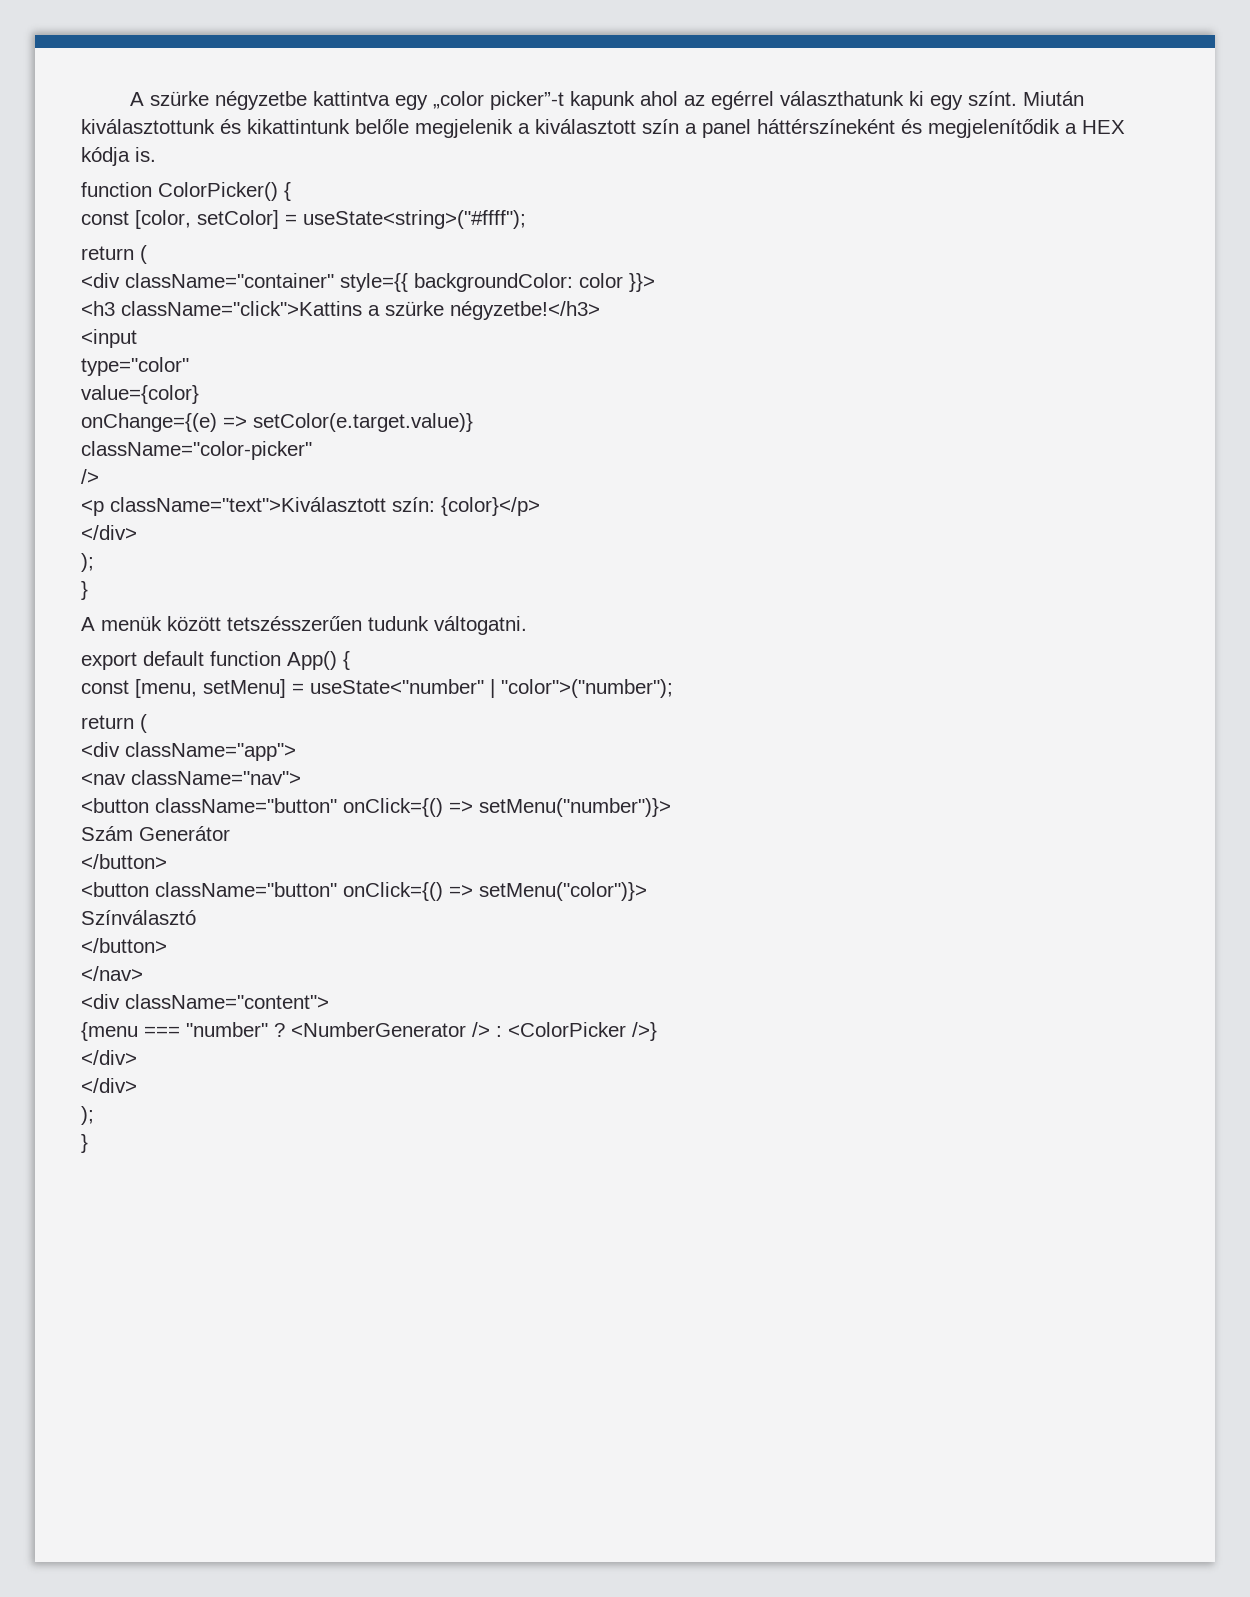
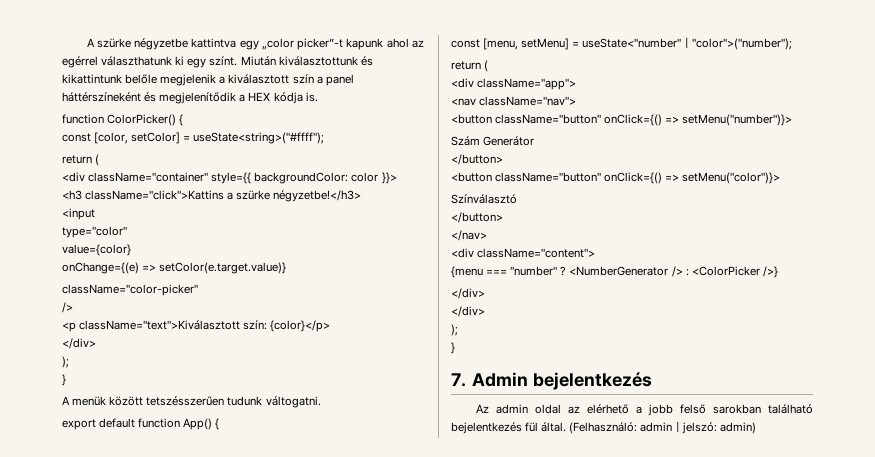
+ 7. Admin bejelentkezés
+ Az admin oldal az elérhető a jobb felső sarokban található bejelentkezés fül által. (Felhasználó: admin | jelszó: admin)

